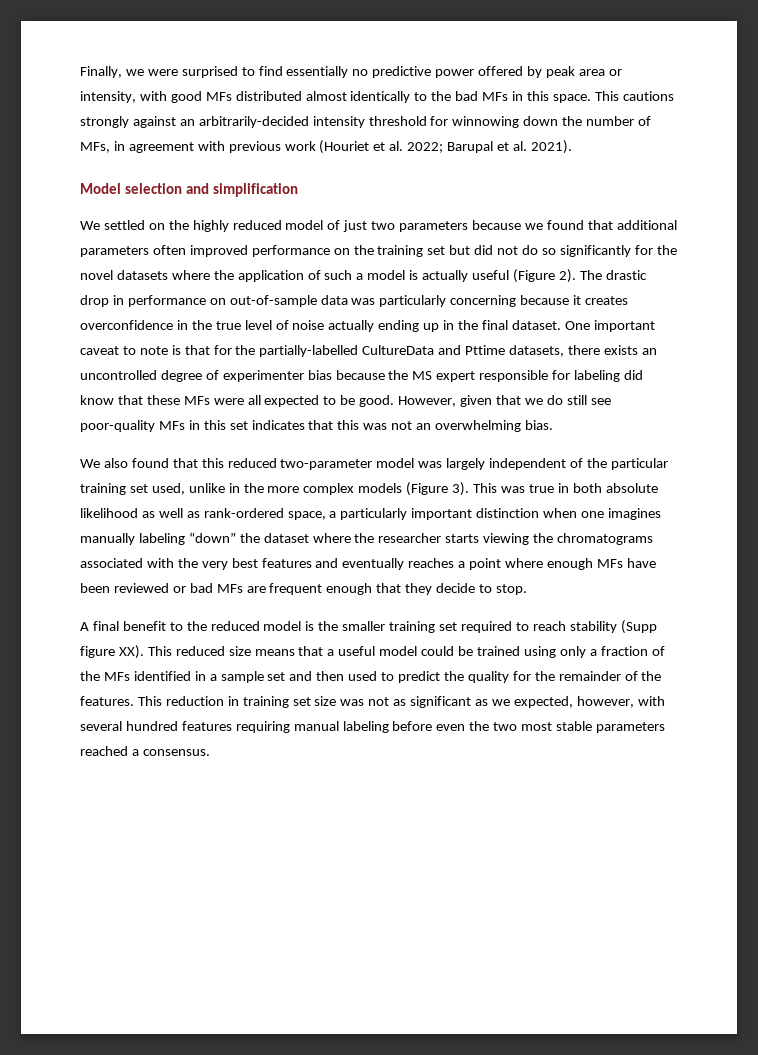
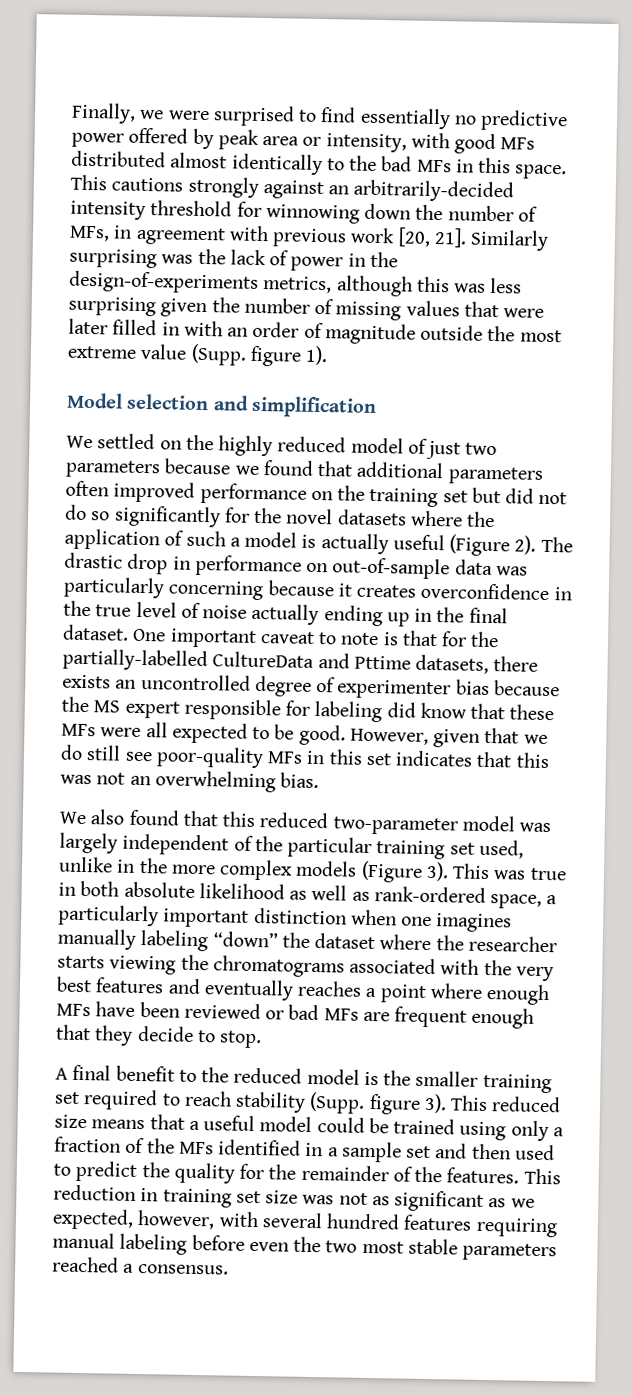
- This cautions strongly against an arbitrarily-decided intensity threshold for winnowing down the number of MFs, in agreement with previous work (Houriet et al. 2022; Barupal et al. 2021).
+ This cautions strongly against an arbitrarily-decided intensity threshold for winnowing down the number of MFs, in agreement with previous work [20, 21]. Similarly surprising was the lack of power in the design-of-experiments metrics, although this was less surprising given the number of missing values that were later filled in with an order of magnitude outside the most extreme value (Supp. figure 1).
- A final benefit to the reduced model is the smaller training set required to reach stability (Supp figure XX). This reduced size means that a useful model could be trained using only a fraction of the MFs identified in a sample set and then used to predict the quality for the remainder of the features.
+ A final benefit to the reduced model is the smaller training set required to reach stability (Supp. figure 3). This reduced size means that a useful model could be trained using only a fraction of the MFs identified in a sample set and then used to predict the quality for the remainder of the features.

